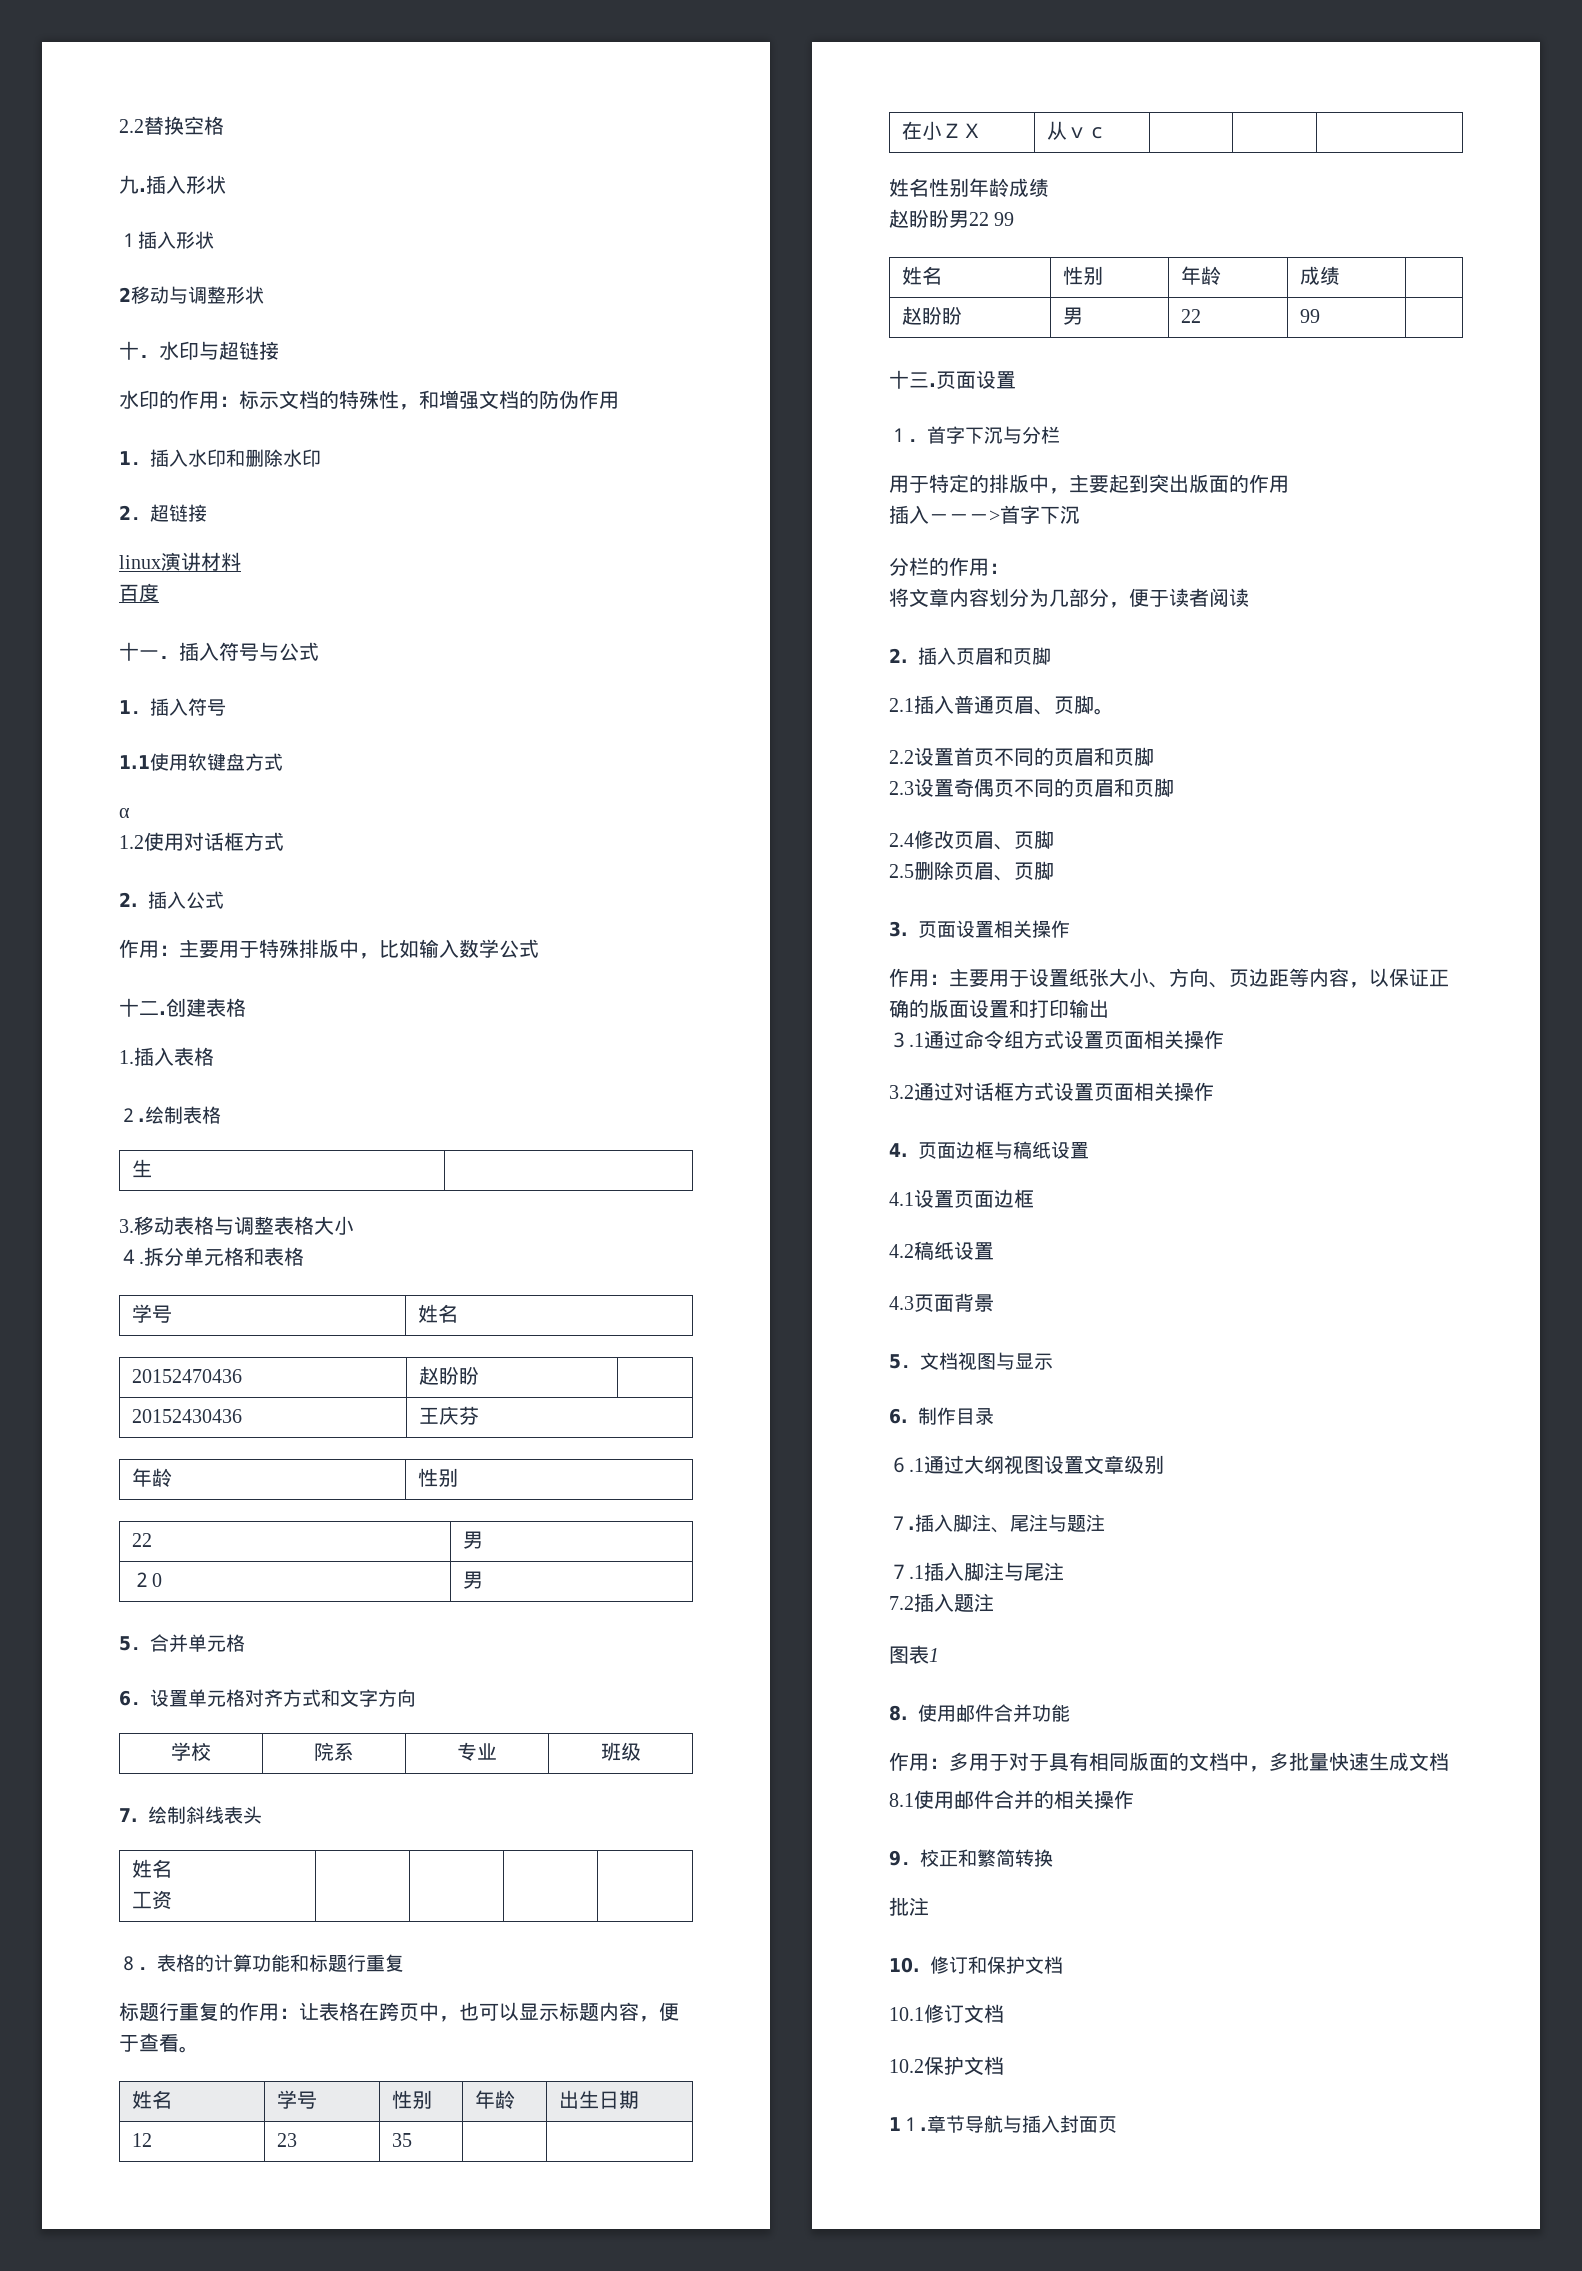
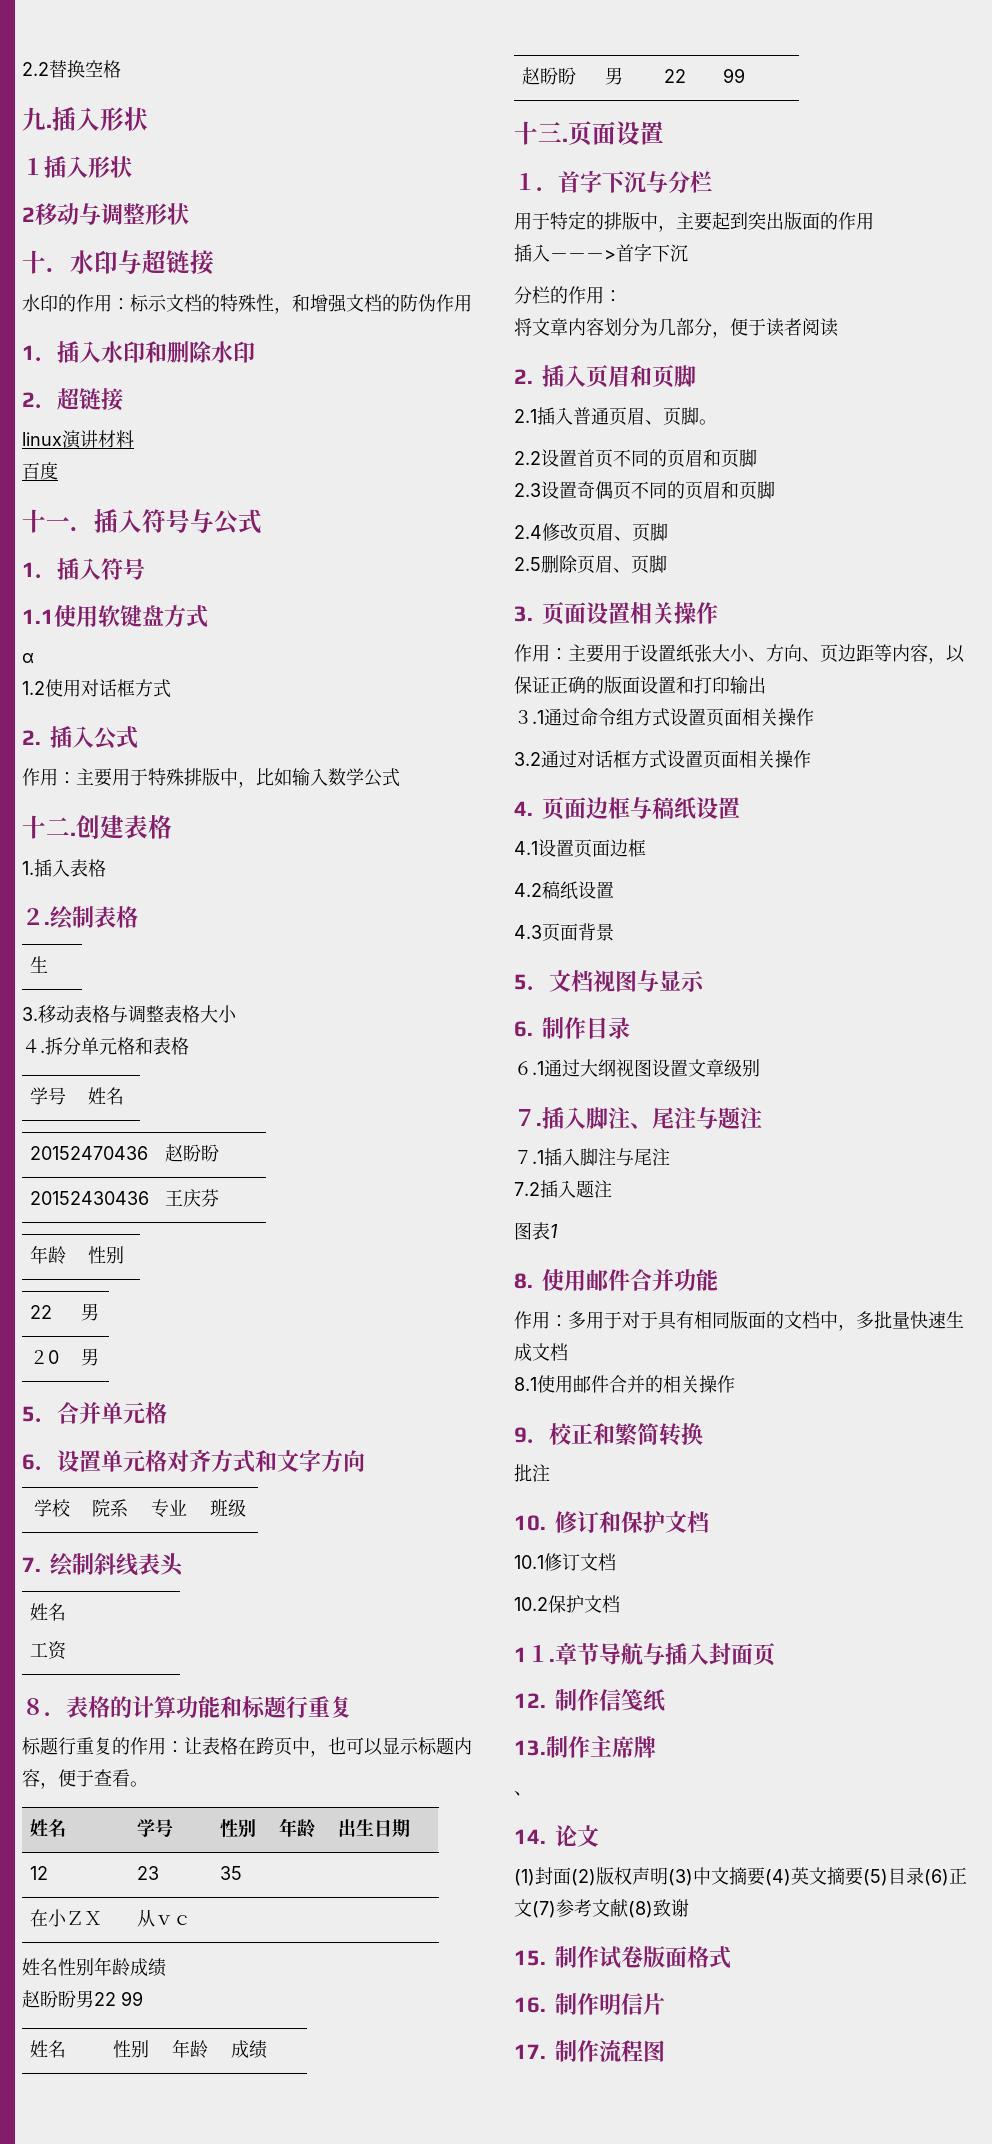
+ 12.制作信笺纸
+ 13.制作主席牌
+ 、
+ 14.论文
+ (1)封面(2)版权声明(3)中文摘要(4)英文摘要(5)目录(6)正文(7)参考文献(8)致谢
+ 15.制作试卷版面格式
+ 16.制作明信片
+ 17.制作流程图

